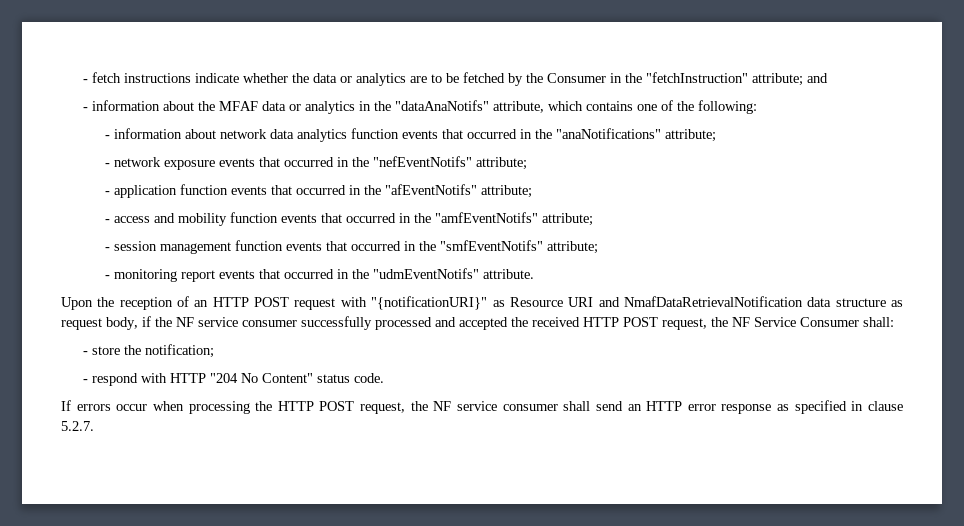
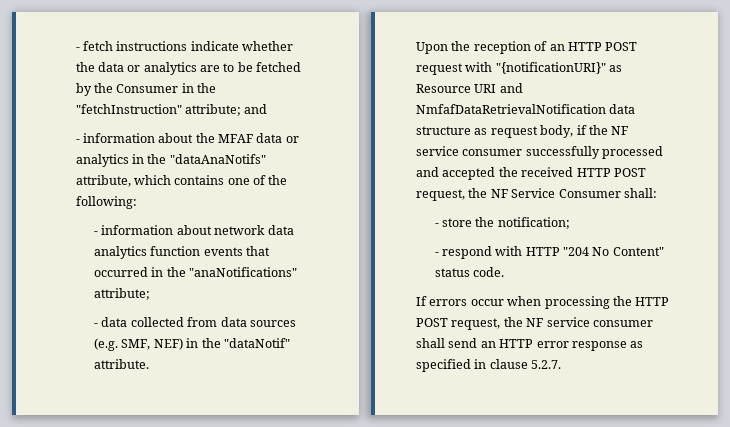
- - network exposure events that occurred in the "nefEventNotifs" attribute;
- - application function events that occurred in the "afEventNotifs" attribute;
- - access and mobility function events that occurred in the "amfEventNotifs" attribute;
- - session management function events that occurred in the "smfEventNotifs" attribute;
- - monitoring report events that occurred in the "udmEventNotifs" attribute.
+ - data collected from data sources (e.g. SMF, NEF) in the "dataNotif" attribute.
- Upon the reception of an HTTP POST request with "{notificationURI}" as Resource URI and NmafDataRetrievalNotification data structure as request body, if the NF service consumer successfully processed and accepted the received HTTP POST request, the NF Service Consumer shall:
+ Upon the reception of an HTTP POST request with "{notificationURI}" as Resource URI and NmfafDataRetrievalNotification data structure as request body, if the NF service consumer successfully processed and accepted the received HTTP POST request, the NF Service Consumer shall:

